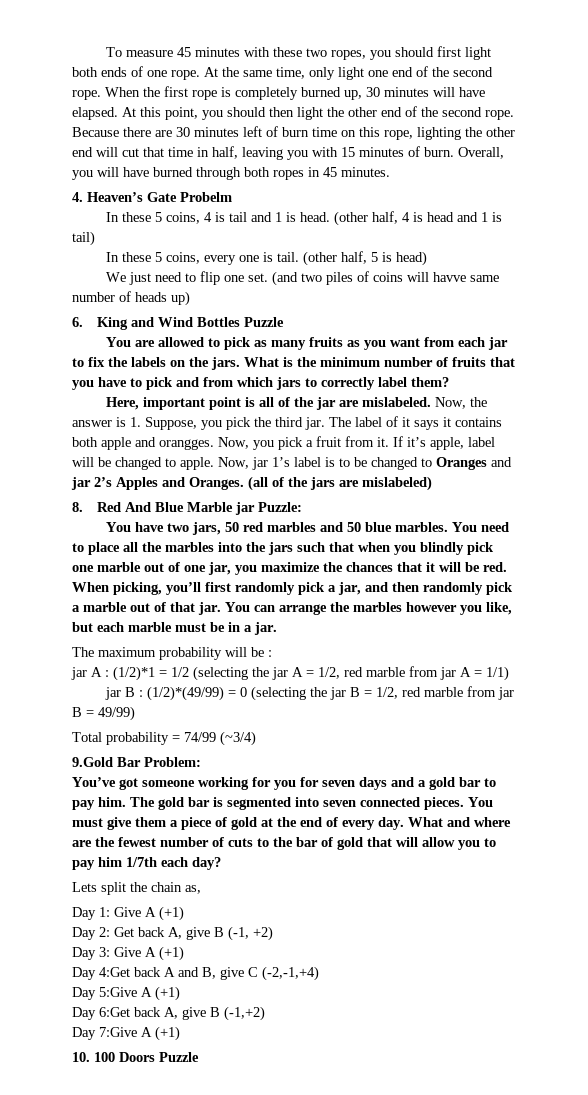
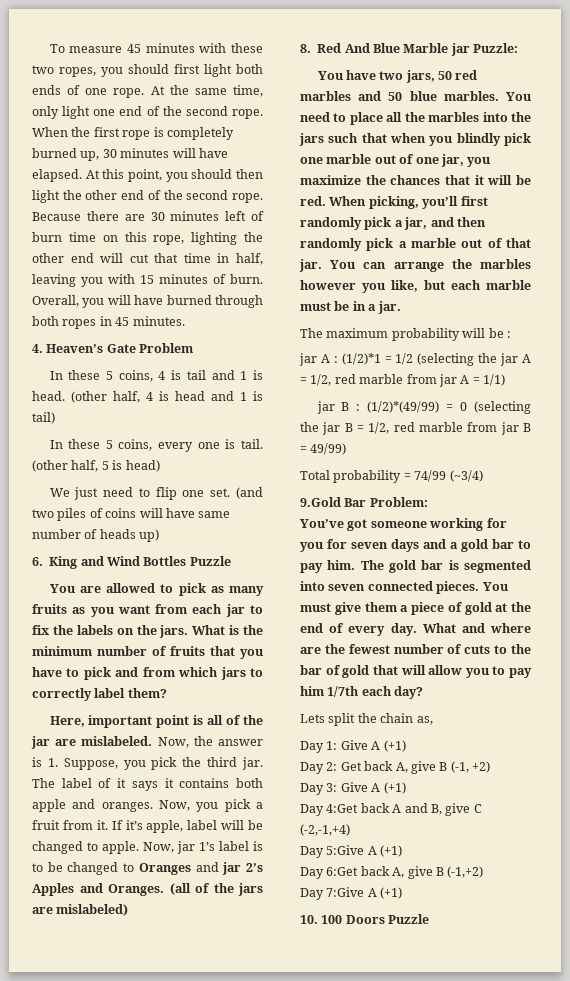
- 4. Heaven’s Gate Probelm
+ 4. Heaven’s Gate Problem
- (and two piles of coins will havve same number of heads up)
+ (and two piles of coins will have same number of heads up)
- The label of it says it contains both apple and orangges.
+ The label of it says it contains both apple and oranges.

